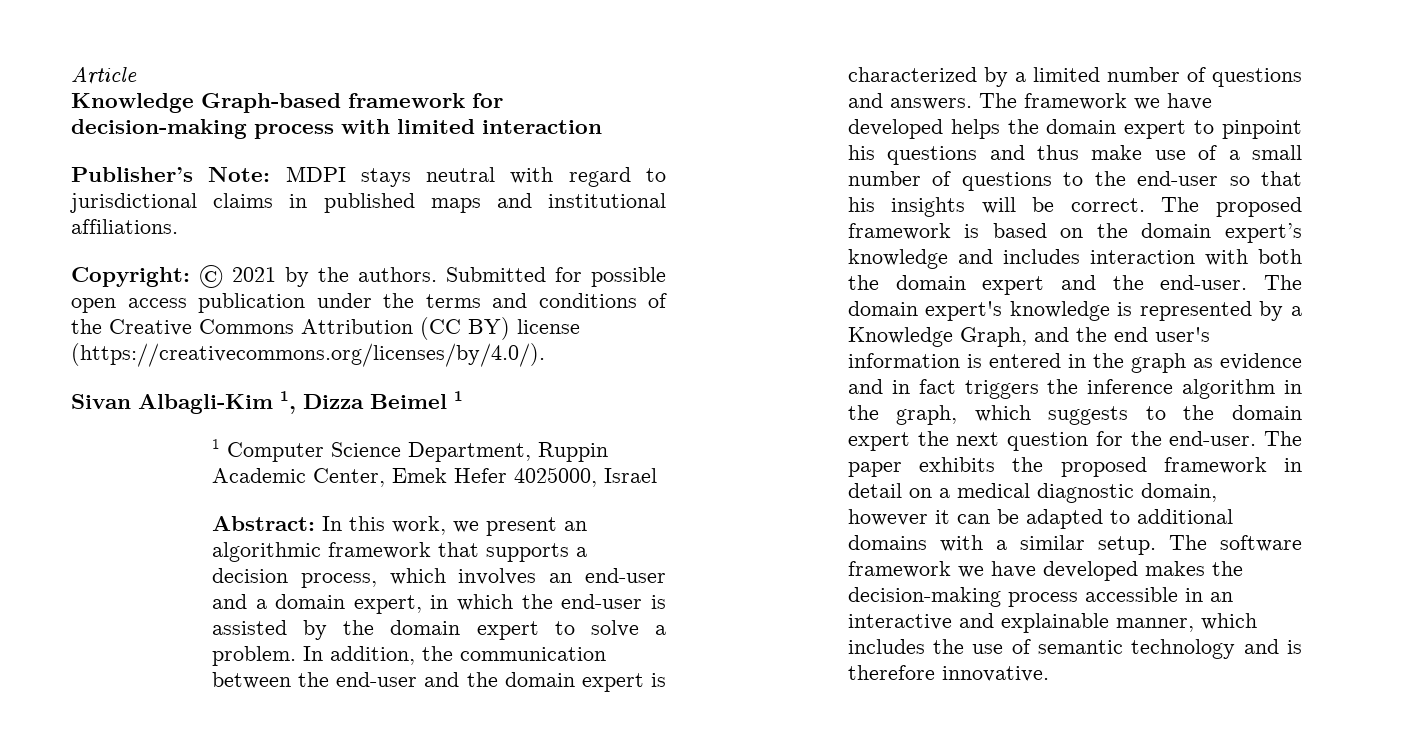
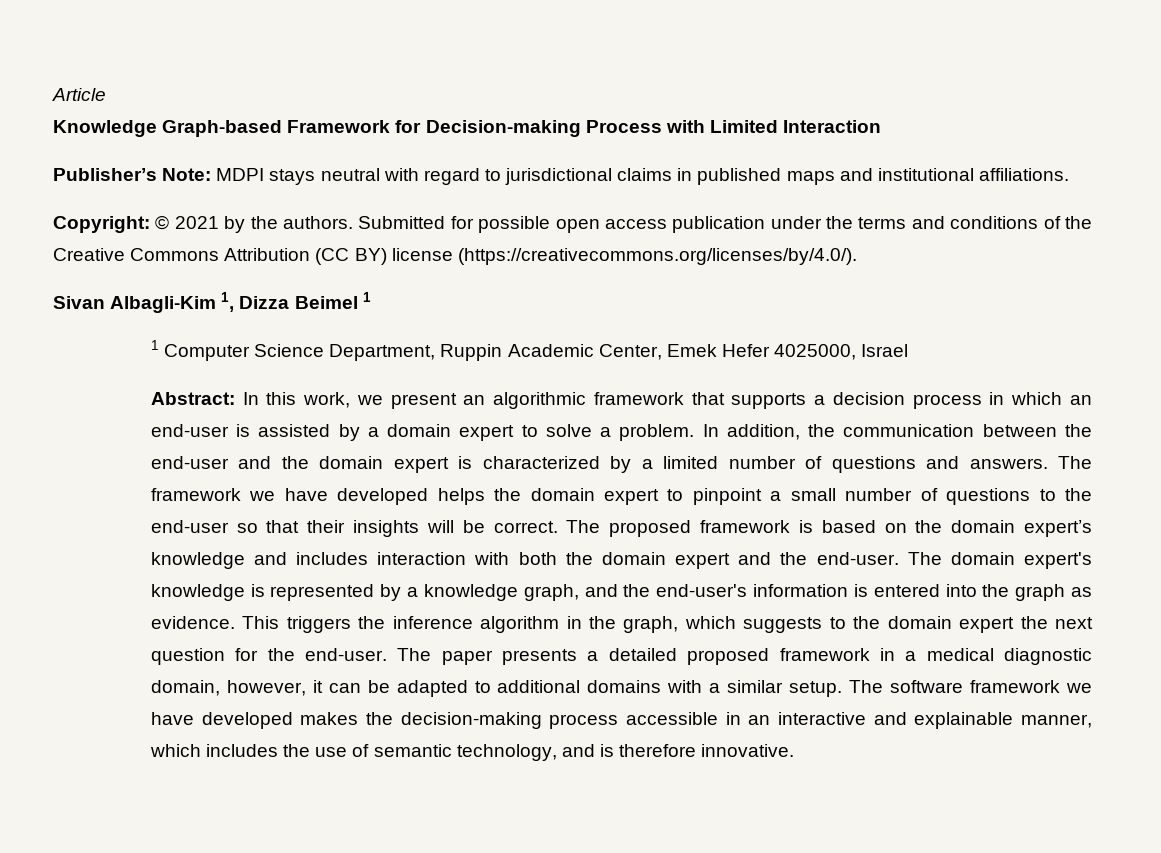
- Knowledge Graph-based framework for decision-making process with limited interaction
+ Knowledge Graph-based Framework for Decision-making Process with Limited Interaction
- Abstract: In this work, we present an algorithmic framework that supports a decision process, which involves an end-user and a domain expert, in which the end-user is assisted by the domain expert to solve a problem.
+ Abstract: In this work, we present an algorithmic framework that supports a decision process in which an end-user is assisted by a domain expert to solve a problem.
- The framework we have developed helps the domain expert to pinpoint his questions and thus make use of a small number of questions to the end-user so that his insights will be correct.
+ The framework we have developed helps the domain expert to pinpoint a small number of questions to the end-user so that their insights will be correct.
- The domain expert's knowledge is represented by a Knowledge Graph, and the end user's information is entered in the graph as evidence and in fact triggers the inference algorithm in the graph, which suggests to the domain expert the next question for the end-user.
+ The domain expert's knowledge is represented by a knowledge graph, and the end-user's information is entered into the graph as evidence. This triggers the inference algorithm in the graph, which suggests to the domain expert the next question for the end-user.
- The paper exhibits the proposed framework in detail on a medical diagnostic domain, however it can be adapted to additional domains with a similar setup.
+ The paper presents a detailed proposed framework in a medical diagnostic domain, however, it can be adapted to additional domains with a similar setup.
- The software framework we have developed makes the decision-making process accessible in an interactive and explainable manner, which includes the use of semantic technology and is therefore innovative.
+ The software framework we have developed makes the decision-making process accessible in an interactive and explainable manner, which includes the use of semantic technology, and is therefore innovative.

